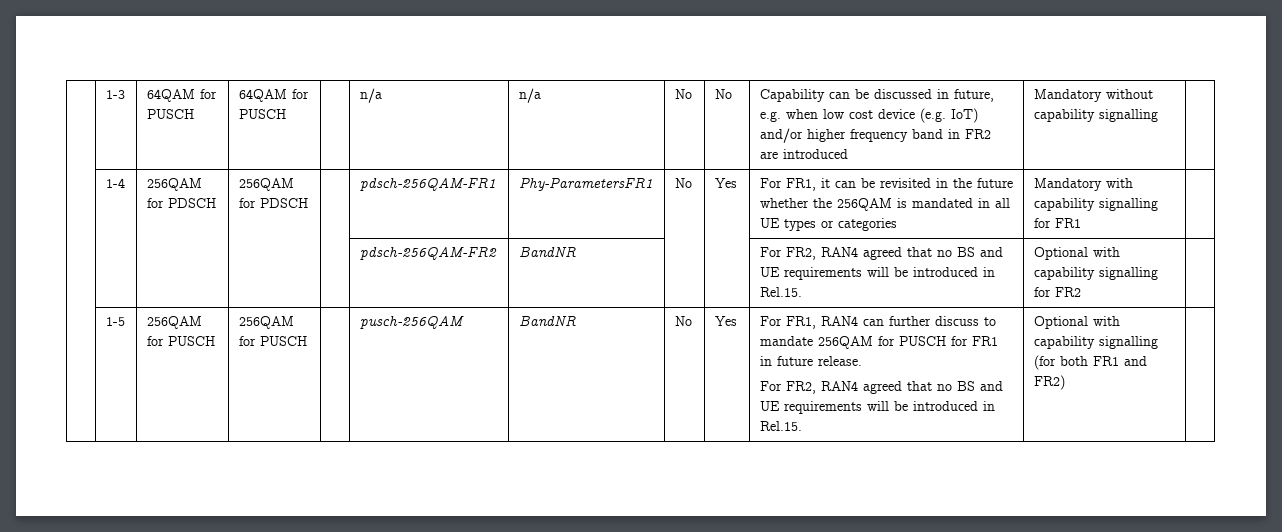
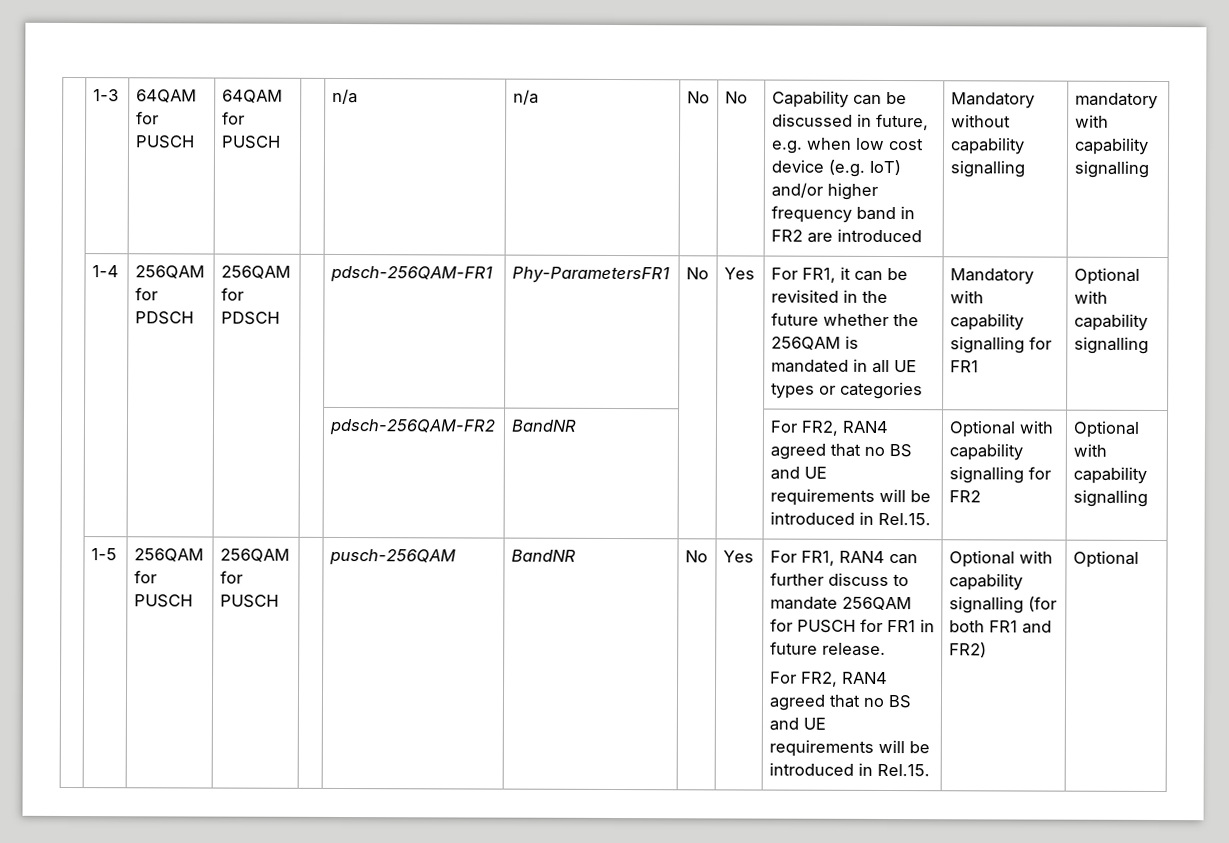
- | 1-3 | 64QAM for PUSCH | 64QAM for PUSCH | | n/a | n/a | No | No | Capability can be discussed in future, e.g. when low cost device (e.g. IoT) and/or higher frequency band in FR2 are introduced | Mandatory without capability signalling |
+ | 1-3 | 64QAM for PUSCH | 64QAM for PUSCH | | n/a | n/a | No | No | Capability can be discussed in future, e.g. when low cost device (e.g. IoT) and/or higher frequency band in FR2 are introduced | Mandatory without capability signalling | mandatory with capability signalling
- Mandatory with capability signalling for FR1
+ Mandatory with capability signalling for FR1 | Optional with capability signalling
- | | | | | pdsch-256QAM-FR2 | BandNR | | | For FR2, RAN4 agreed that no BS and UE requirements will be introduced in Rel.15. | Optional with capability signalling for FR2 |
+ | | | | | pdsch-256QAM-FR2 | BandNR | | | For FR2, RAN4 agreed that no BS and UE requirements will be introduced in Rel.15. | Optional with capability signalling for FR2 | Optional with capability signalling
- Optional with capability signalling (for both FR1 and FR2)
+ Optional with capability signalling (for both FR1 and FR2) | Optional

